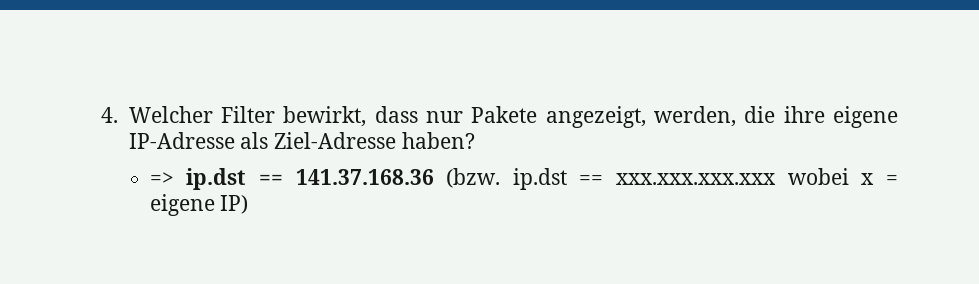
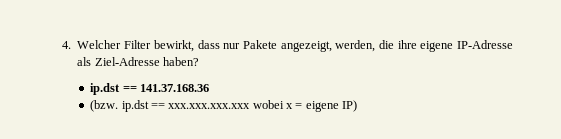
- => ip.dst == 141.37.168.36 (bzw. ip.dst == xxx.xxx.xxx.xxx wobei x = eigene IP)
+ ip.dst == 141.37.168.36
+ (bzw. ip.dst == xxx.xxx.xxx.xxx wobei x = eigene IP)

